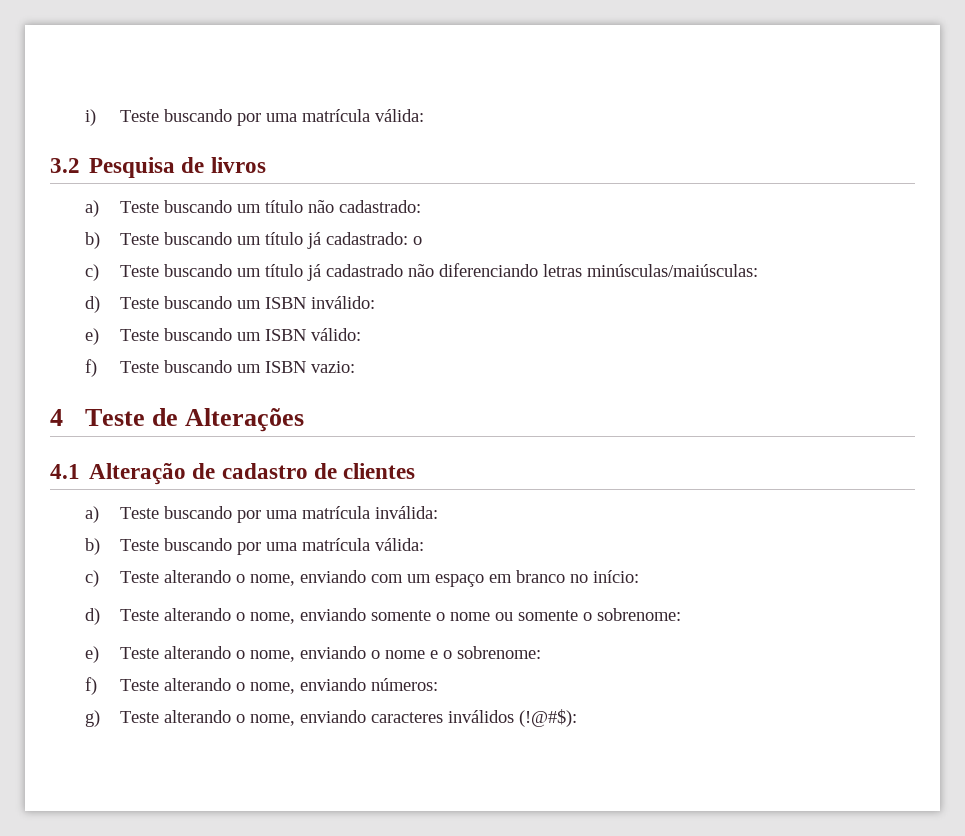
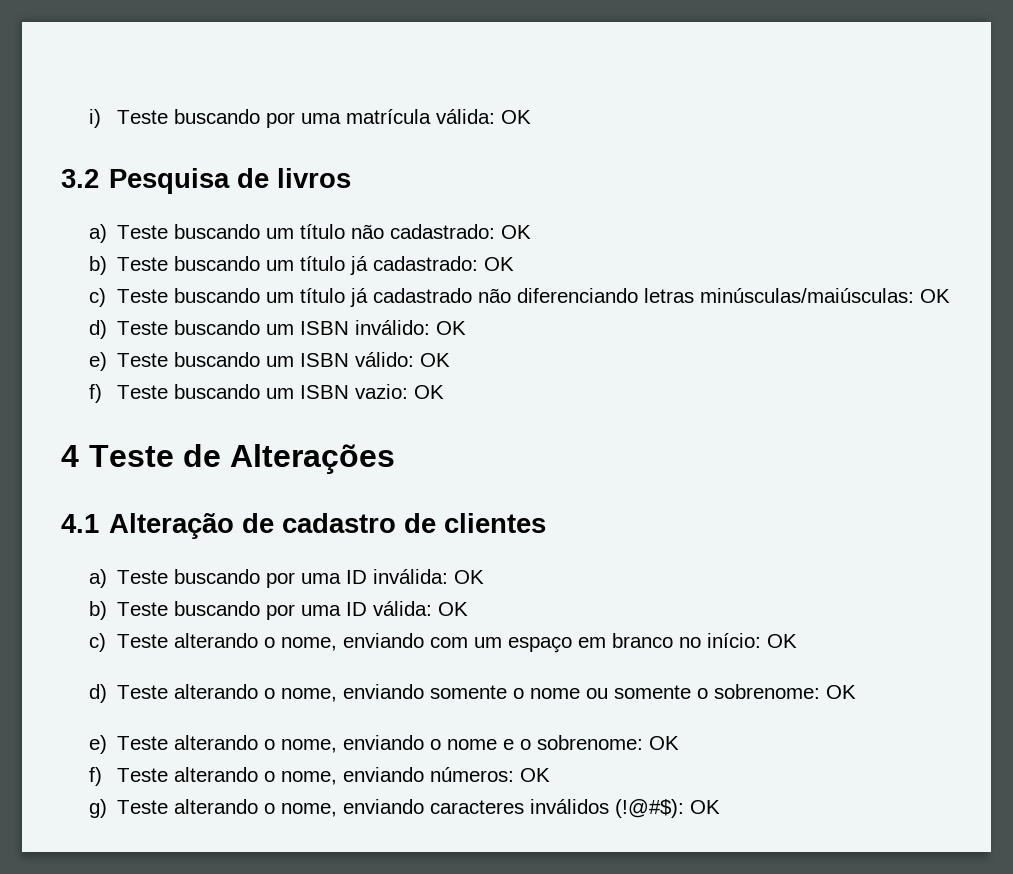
- i) Teste buscando por uma matrícula válida:
+ i) Teste buscando por uma matrícula válida: OK
- a) Teste buscando um título não cadastrado:
+ a) Teste buscando um título não cadastrado: OK
- b) Teste buscando um título já cadastrado: o
+ b) Teste buscando um título já cadastrado: OK
- c) Teste buscando um título já cadastrado não diferenciando letras minúsculas/maiúsculas:
+ c) Teste buscando um título já cadastrado não diferenciando letras minúsculas/maiúsculas: OK
- d) Teste buscando um ISBN inválido:
+ d) Teste buscando um ISBN inválido: OK
- e) Teste buscando um ISBN válido:
+ e) Teste buscando um ISBN válido: OK
- f) Teste buscando um ISBN vazio:
+ f) Teste buscando um ISBN vazio: OK
- a) Teste buscando por uma matrícula inválida:
+ a) Teste buscando por uma ID inválida: OK
- b) Teste buscando por uma matrícula válida:
+ b) Teste buscando por uma ID válida: OK
- c) Teste alterando o nome, enviando com um espaço em branco no início:
+ c) Teste alterando o nome, enviando com um espaço em branco no início: OK
- d) Teste alterando o nome, enviando somente o nome ou somente o sobrenome:
+ d) Teste alterando o nome, enviando somente o nome ou somente o sobrenome: OK
- e) Teste alterando o nome, enviando o nome e o sobrenome:
+ e) Teste alterando o nome, enviando o nome e o sobrenome: OK
- f) Teste alterando o nome, enviando números:
+ f) Teste alterando o nome, enviando números: OK
- g) Teste alterando o nome, enviando caracteres inválidos (!@#$):
+ g) Teste alterando o nome, enviando caracteres inválidos (!@#$): OK

